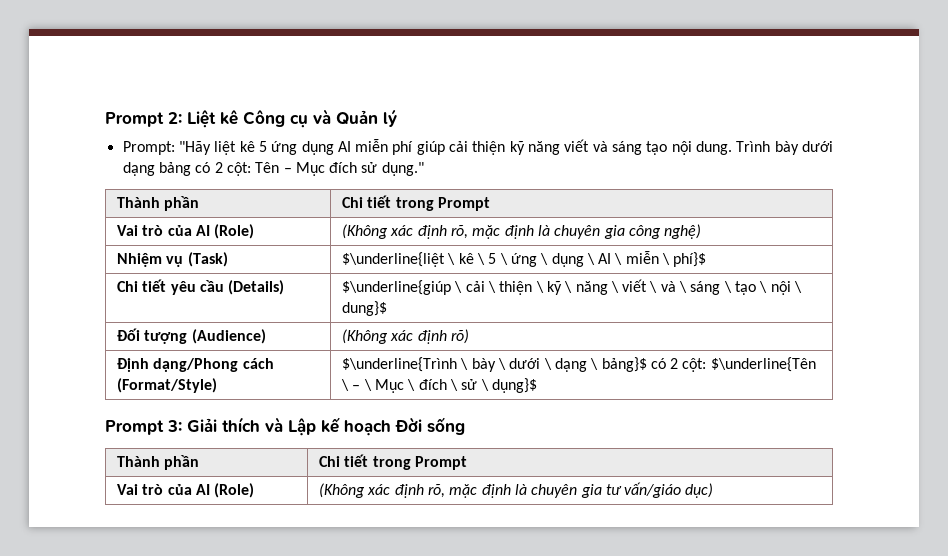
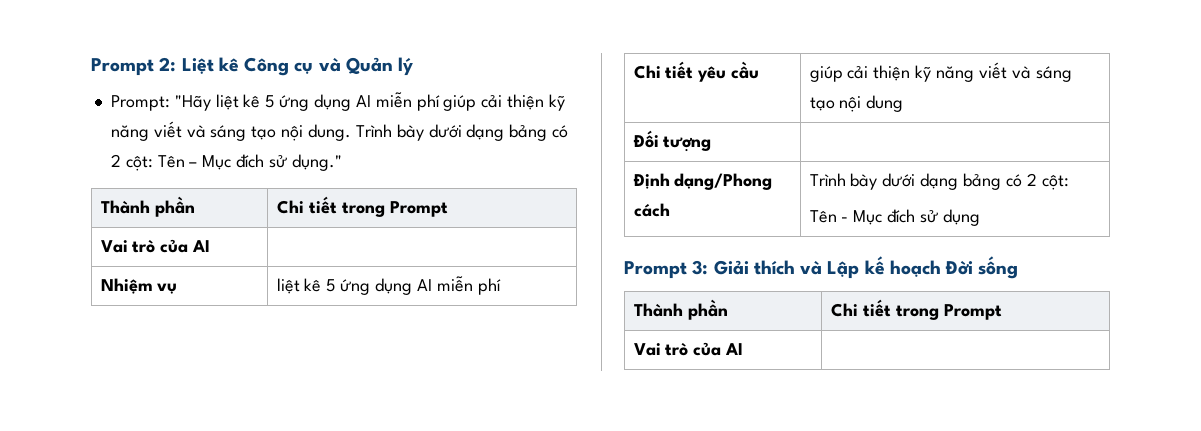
  Trình bày dưới dạng bảng có 2 cột: Tên – Mục đích sử dụng."
  Thành phần | Chi tiết trong Prompt
- Vai trò của AI (Role) | (Không xác định rõ, mặc định là chuyên gia công nghệ)
- Nhiệm vụ (Task) | $\underline{liệt \ kê \ 5 \ ứng \ dụng \ AI \ miễn \ phí}$
- Chi tiết yêu cầu (Details) | $\underline{giúp \ cải \ thiện \ kỹ \ năng \ viết \ và \ sáng \ tạo \ nội \ dung}$
- Đối tượng (Audience) | (Không xác định rõ)
- Định dạng/Phong cách (Format/Style) | $\underline{Trình \ bày \ dưới \ dạng \ bảng}$ có 2 cột: $\underline{Tên \ – \ Mục \ đích \ sử \ dụng}$
+ Vai trò của AI |
+ Nhiệm vụ | liệt kê 5 ứng dụng AI miễn phí
+ Chi tiết yêu cầu | giúp cải thiện kỹ năng viết và sáng tạo nội dung
+ Đối tượng |
+ Định dạng/Phong cách | Trình bày dưới dạng bảng có 2 cột:
+ Tên - Mục đích sử dụng
  Prompt 3: Giải thích và Lập kế hoạch Đời sống
  Thành phần | Chi tiết trong Prompt
- Vai trò của AI (Role) | (Không xác định rõ, mặc định là chuyên gia tư vấn/giáo dục)
+ Vai trò của AI |

